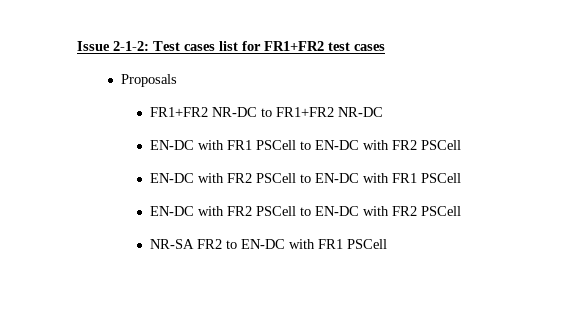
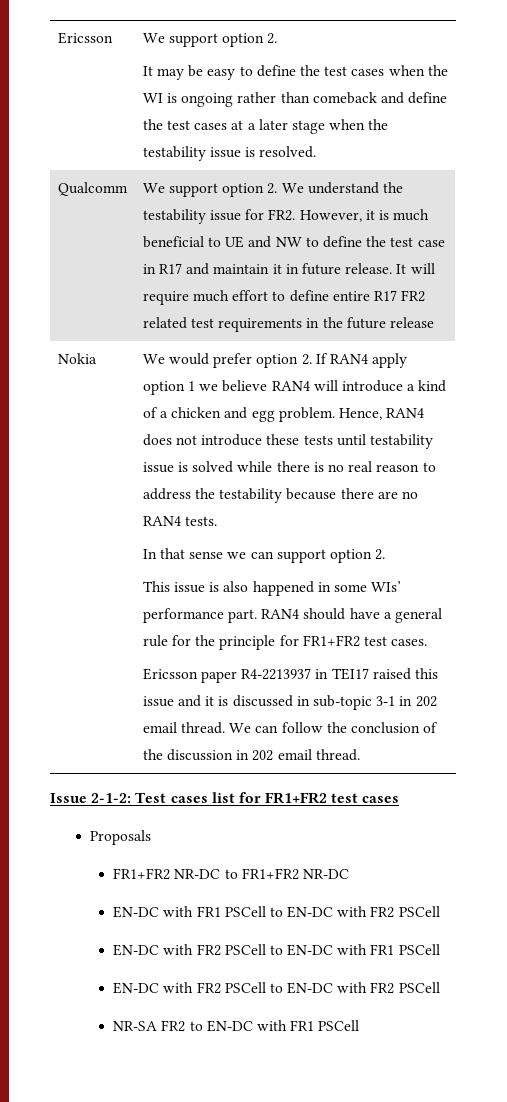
+ Ericsson | We support option 2.
+ It may be easy to define the test cases when the WI is ongoing rather than comeback and define the test cases at a later stage when the testability issue is resolved.
+ Qualcomm | We support option 2. We understand the testability issue for FR2. However, it is much beneficial to UE and NW to define the test case in R17 and maintain it in future release. It will require much effort to define entire R17 FR2 related test requirements in the future release
+ Nokia | We would prefer option 2. If RAN4 apply option 1 we believe RAN4 will introduce a kind of a chicken and egg problem. Hence, RAN4 does not introduce these tests until testability issue is solved while there is no real reason to address the testability because there are no RAN4 tests.
+ In that sense we can support option 2.
+ This issue is also happened in some WIs’ performance part. RAN4 should have a general rule for the principle for FR1+FR2 test cases.
+ Ericsson paper R4-2213937 in TEI17 raised this issue and it is discussed in sub-topic 3-1 in 202 email thread. We can follow the conclusion of the discussion in 202 email thread.

